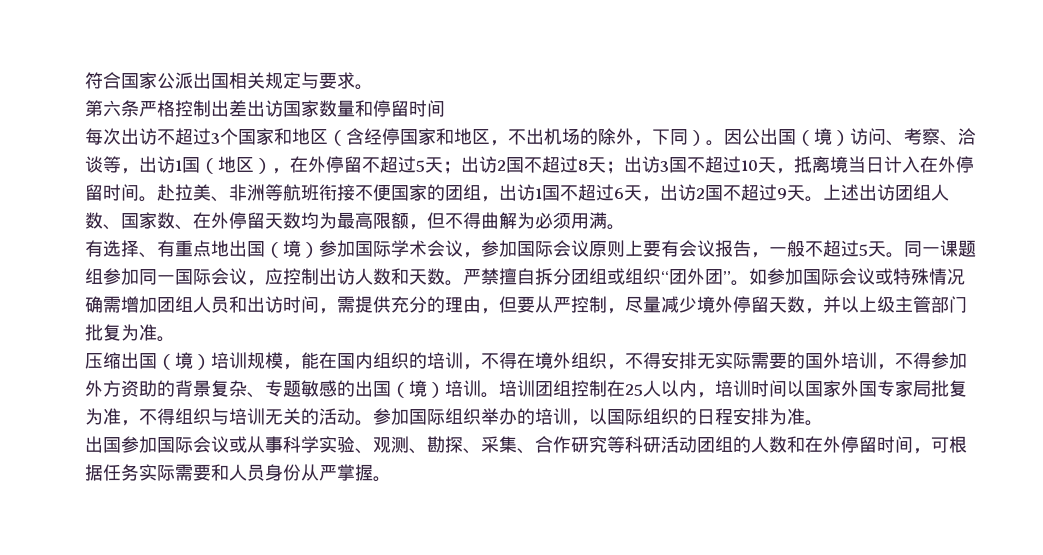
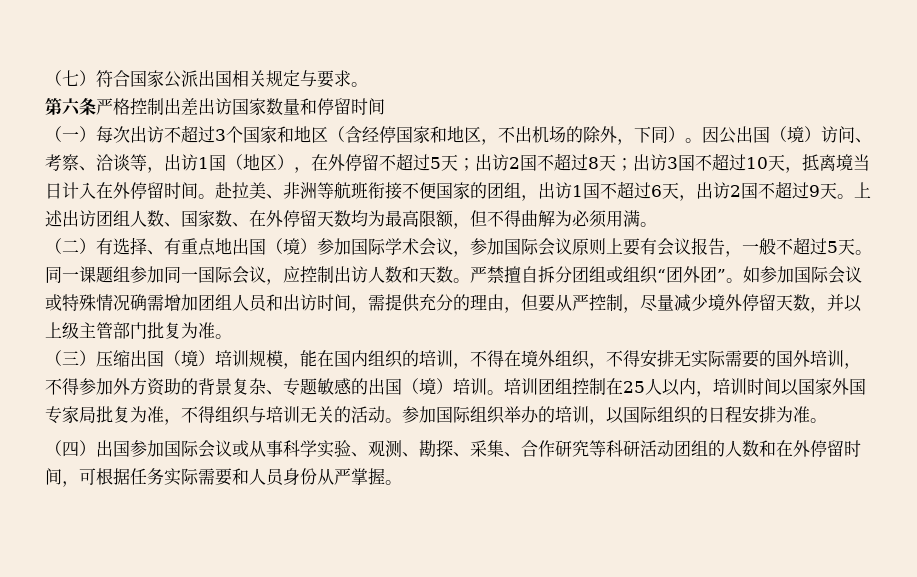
- 符合国家公派出国相关规定与要求。
+ （七）符合国家公派出国相关规定与要求。
- 每次出访不超过3个国家和地区（含经停国家和地区，不出机场的除外，下同）。
+ （一）每次出访不超过3个国家和地区（含经停国家和地区，不出机场的除外，下同）。
- 有选择、有重点地出国（境）参加国际学术会议，参加国际会议原则上要有会议报告，一般不超过5天。
+ （二）有选择、有重点地出国（境）参加国际学术会议，参加国际会议原则上要有会议报告，一般不超过5天。
- 压缩出国（境）培训规模，能在国内组织的培训，不得在境外组织，不得安排无实际需要的国外培训，不得参加外方资助的背景复杂、专题敏感的出国（境）培训。
+ （三）压缩出国（境）培训规模，能在国内组织的培训，不得在境外组织，不得安排无实际需要的国外培训，不得参加外方资助的背景复杂、专题敏感的出国（境）培训。
- 出国参加国际会议或从事科学实验、观测、勘探、采集、合作研究等科研活动团组的人数和在外停留时间，可根据任务实际需要和人员身份从严掌握。
+ （四）出国参加国际会议或从事科学实验、观测、勘探、采集、合作研究等科研活动团组的人数和在外停留时间，可根据任务实际需要和人员身份从严掌握。

